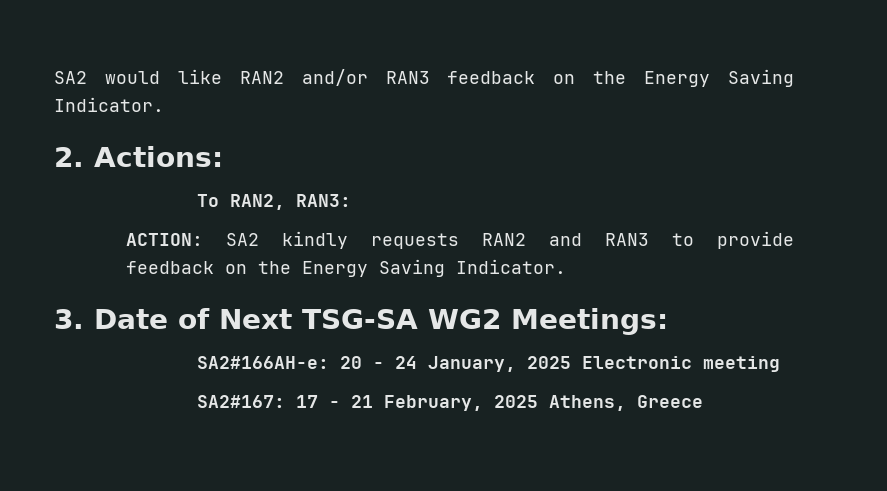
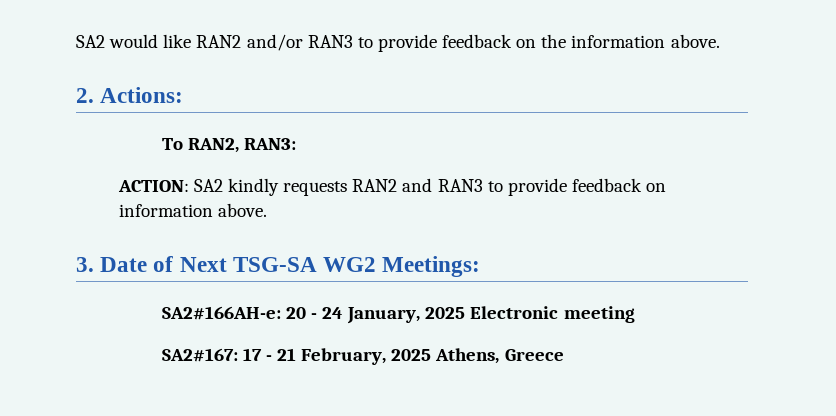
- SA2 would like RAN2 and/or RAN3 feedback on the Energy Saving Indicator.
+ SA2 would like RAN2 and/or RAN3 to provide feedback on the information above.
- ACTION: SA2 kindly requests RAN2 and RAN3 to provide feedback on the Energy Saving Indicator.
+ ACTION: SA2 kindly requests RAN2 and RAN3 to provide feedback on information above.

